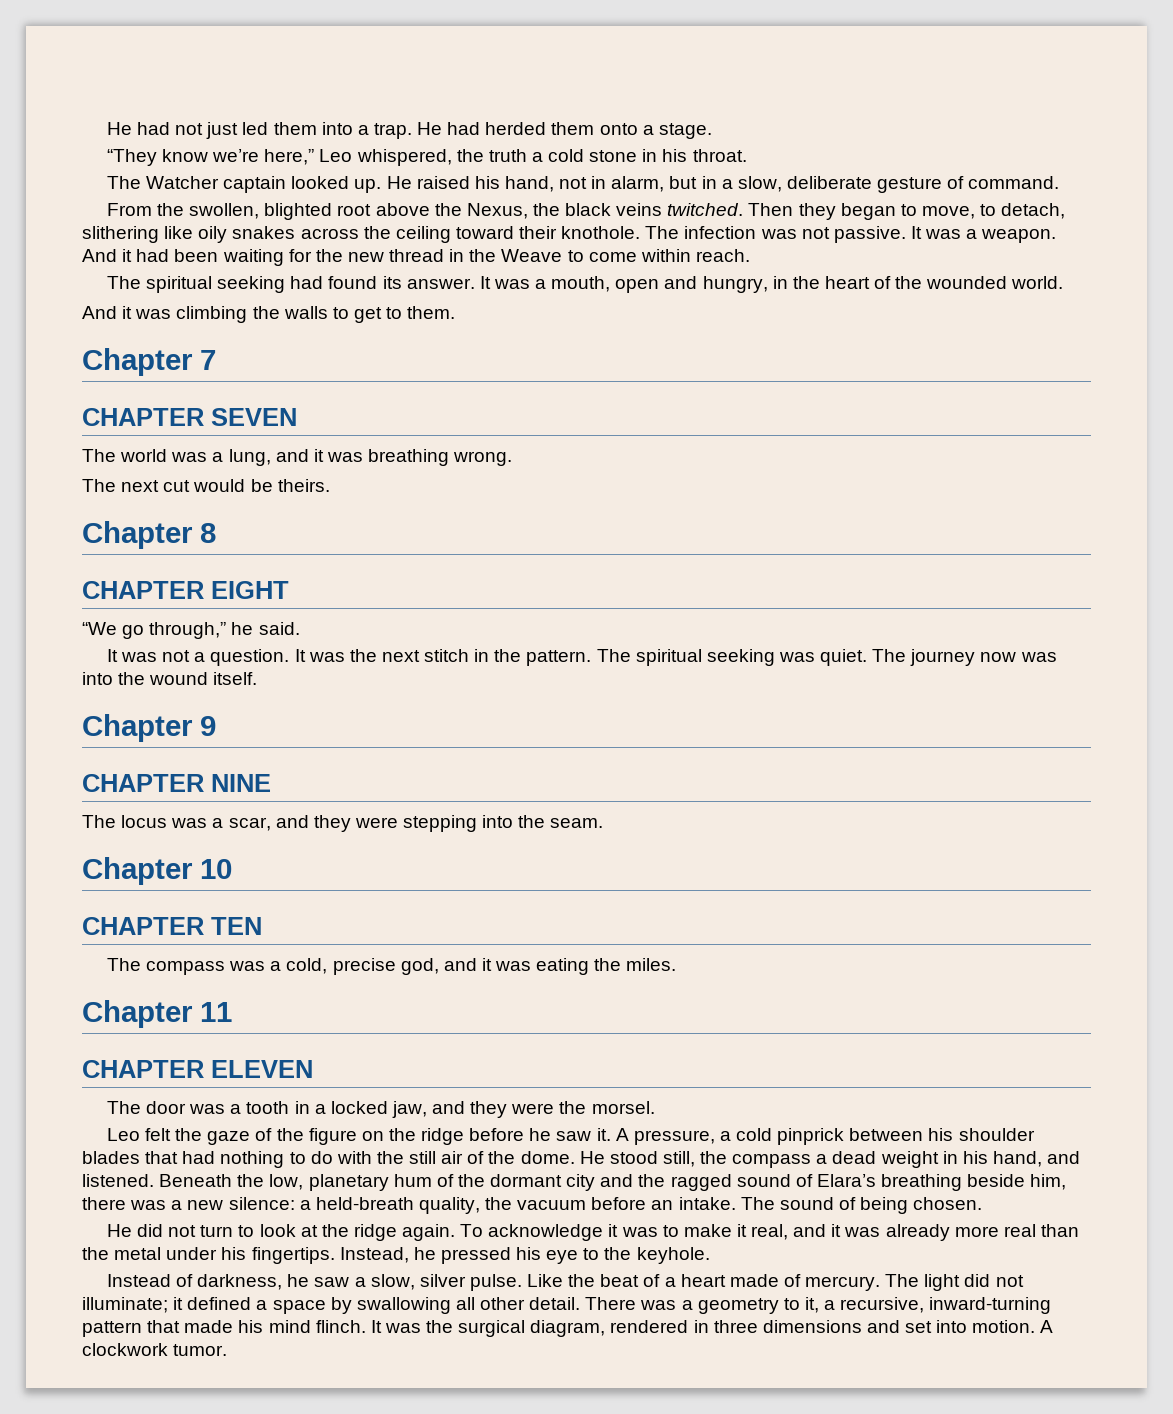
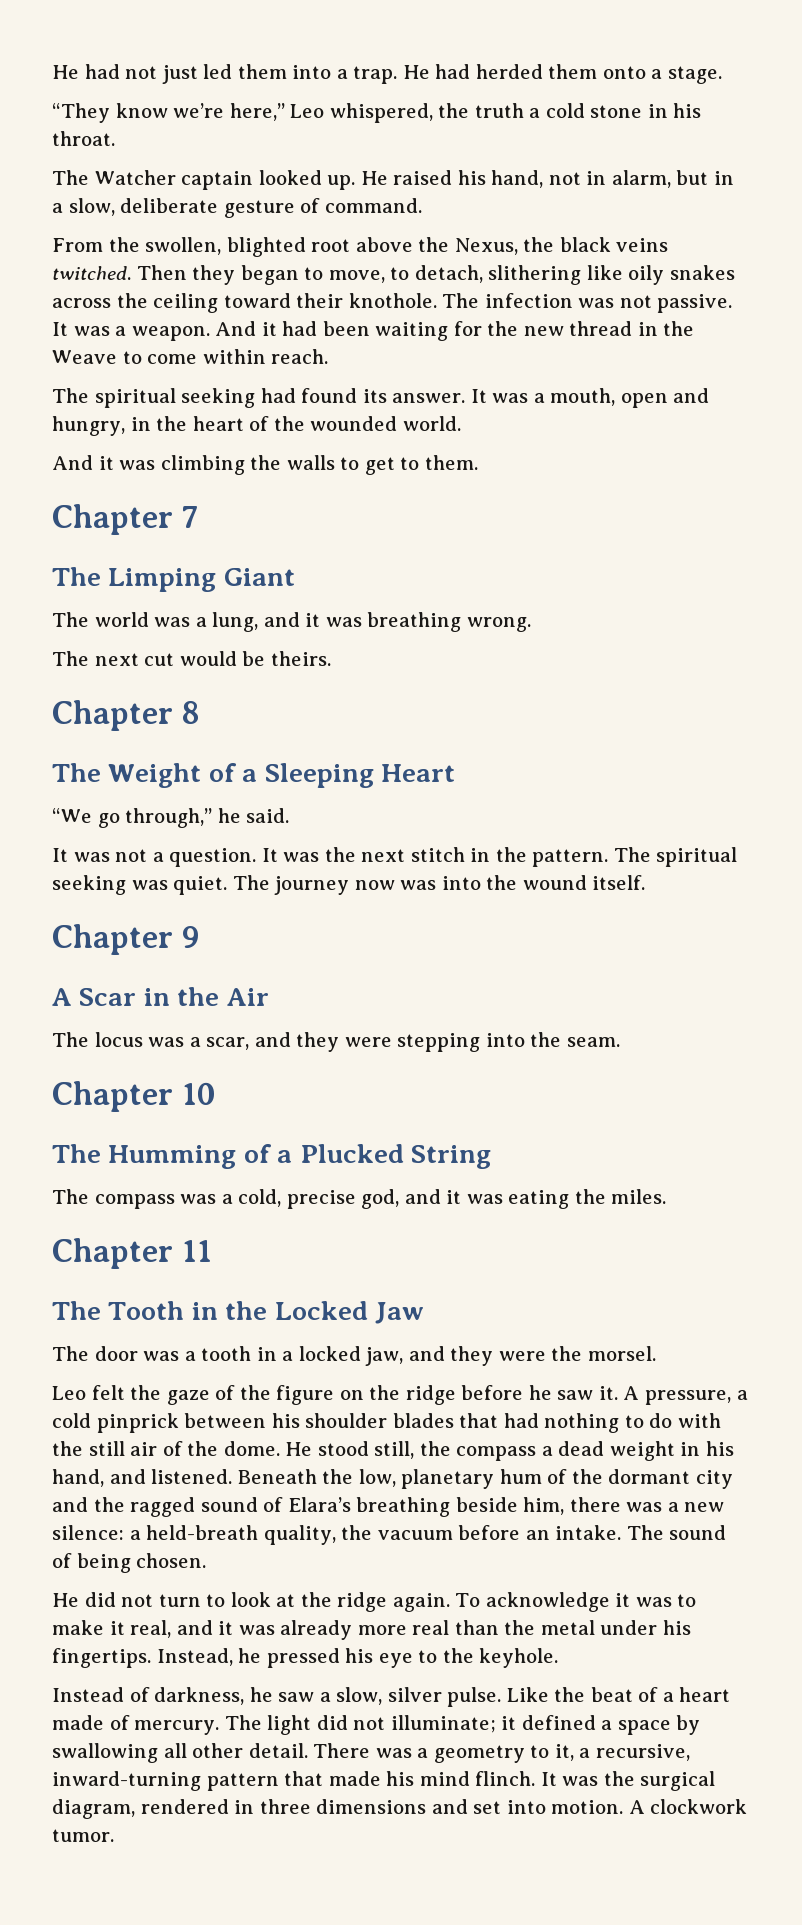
- CHAPTER SEVEN
+ The Limping Giant
- CHAPTER EIGHT
+ The Weight of a Sleeping Heart
- CHAPTER NINE
+ A Scar in the Air
- CHAPTER TEN
+ The Humming of a Plucked String
- CHAPTER ELEVEN
+ The Tooth in the Locked Jaw

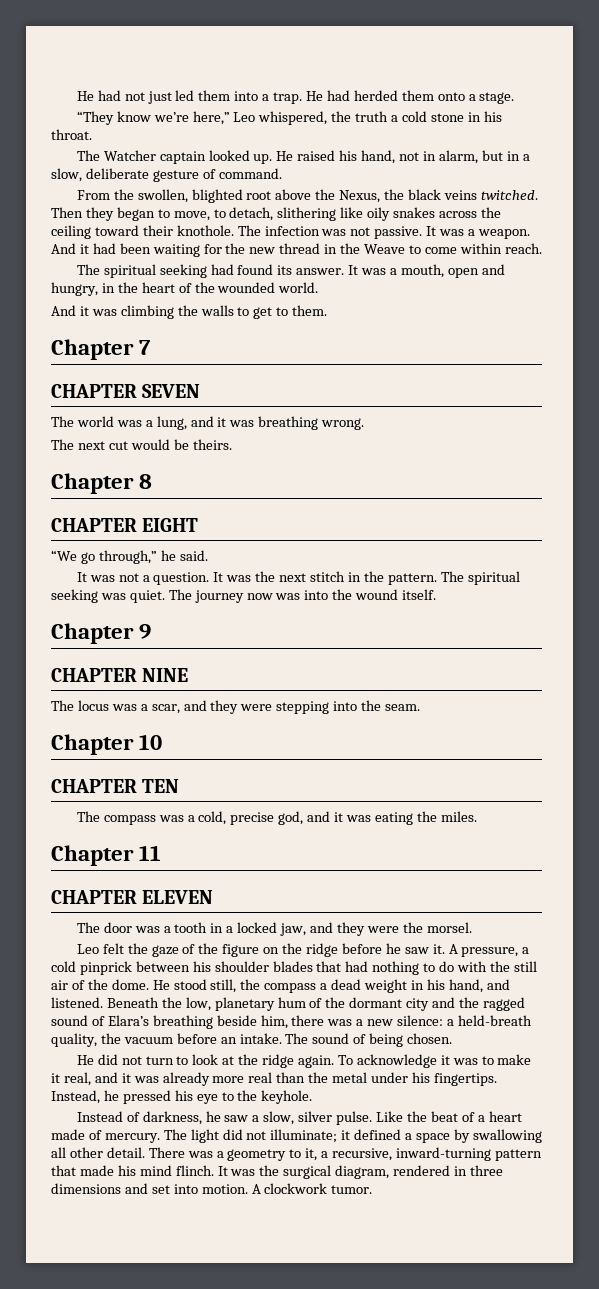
- The Limping Giant
+ CHAPTER SEVEN
- The Weight of a Sleeping Heart
+ CHAPTER EIGHT
- A Scar in the Air
+ CHAPTER NINE
- The Humming of a Plucked String
+ CHAPTER TEN
- The Tooth in the Locked Jaw
+ CHAPTER ELEVEN

